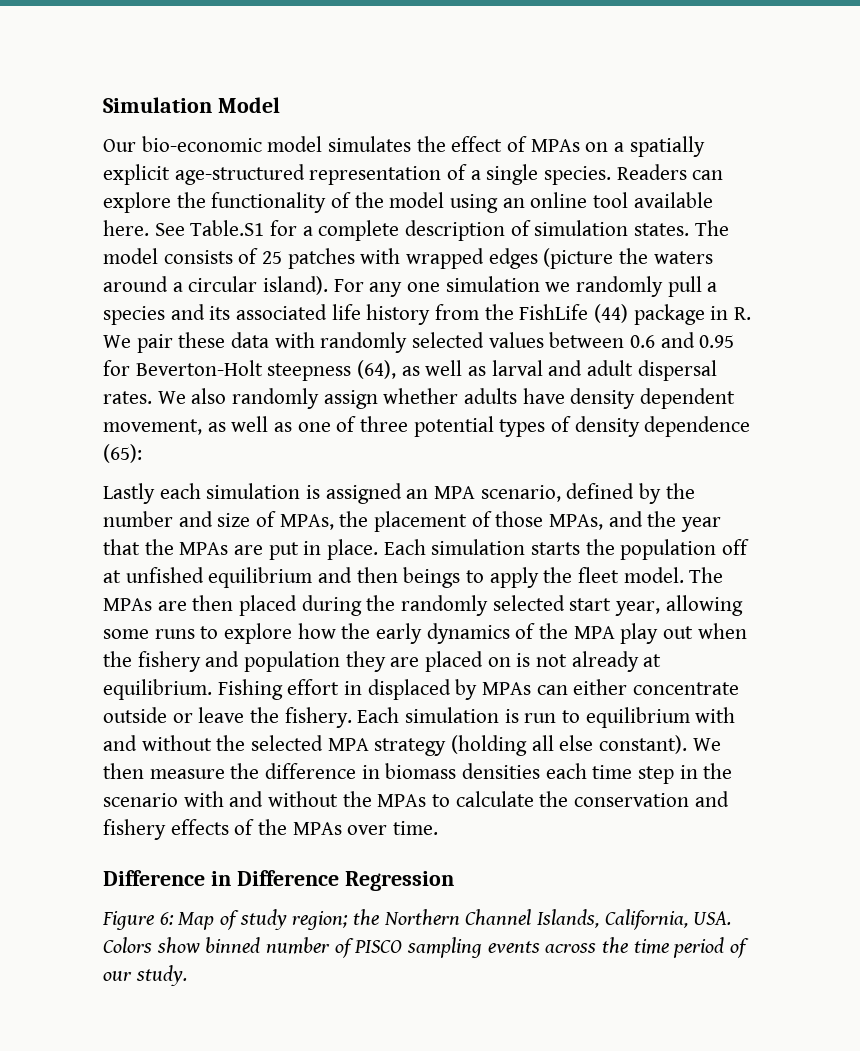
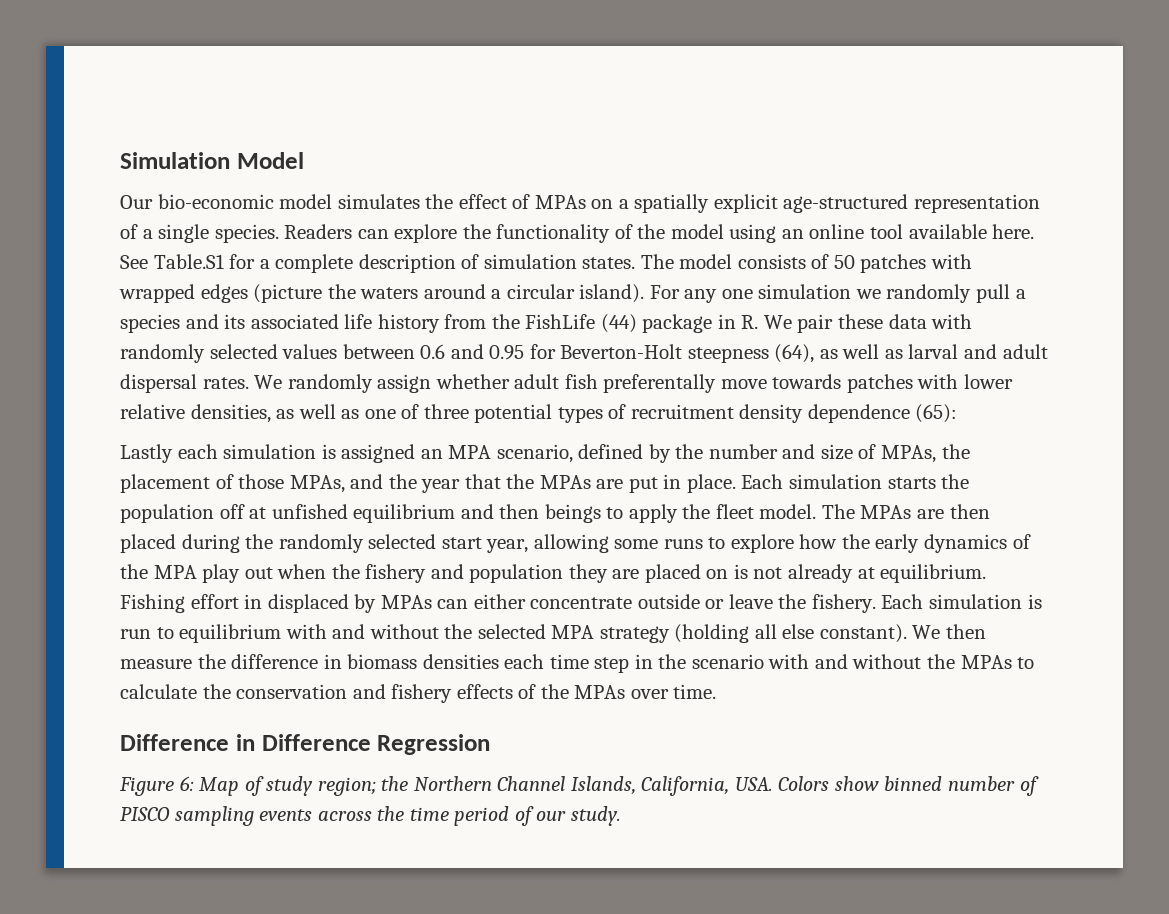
- The model consists of 25 patches with wrapped edges (picture the waters around a circular island).
+ The model consists of 50 patches with wrapped edges (picture the waters around a circular island).
- We also randomly assign whether adults have density dependent movement, as well as one of three potential types of density dependence (65):
+ We randomly assign whether adult fish preferentally move towards patches with lower relative densities, as well as one of three potential types of recruitment density dependence (65):

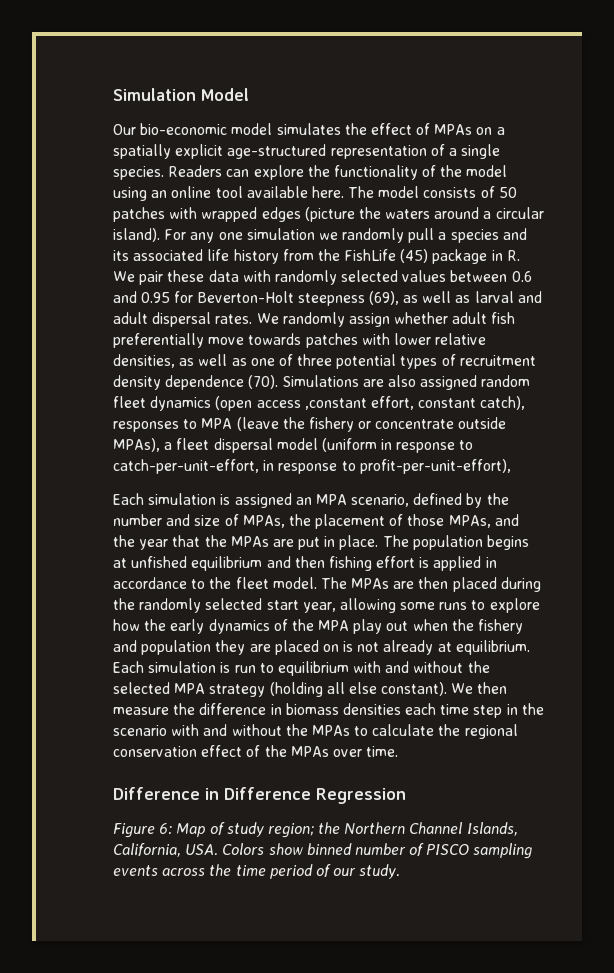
- See Table.S1 for a complete description of simulation states.
- For any one simulation we randomly pull a species and its associated life history from the FishLife (44) package in R. We pair these data with randomly selected values between 0.6 and 0.95 for Beverton-Holt steepness (64), as well as larval and adult dispersal rates.
+ For any one simulation we randomly pull a species and its associated life history from the FishLife (45) package in R. We pair these data with randomly selected values between 0.6 and 0.95 for Beverton-Holt steepness (69), as well as larval and adult dispersal rates.
- We randomly assign whether adult fish preferentally move towards patches with lower relative densities, as well as one of three potential types of recruitment density dependence (65):
- Lastly each simulation is assigned an MPA scenario, defined by the number and size of MPAs, the placement of those MPAs, and the year that the MPAs are put in place.
+ We randomly assign whether adult fish preferentially move towards patches with lower relative densities, as well as one of three potential types of recruitment density dependence (70). Simulations are also assigned random fleet dynamics (open access ,constant effort, constant catch), responses to MPA (leave the fishery or concentrate outside MPAs), a fleet dispersal model (uniform in response to catch-per-unit-effort, in response to profit-per-unit-effort),
+ Each simulation is assigned an MPA scenario, defined by the number and size of MPAs, the placement of those MPAs, and the year that the MPAs are put in place.
- Each simulation starts the population off at unfished equilibrium and then beings to apply the fleet model.
+ The population begins at unfished equilibrium and then fishing effort is applied in accordance to the fleet model.
- Fishing effort in displaced by MPAs can either concentrate outside or leave the fishery.
- We then measure the difference in biomass densities each time step in the scenario with and without the MPAs to calculate the conservation and fishery effects of the MPAs over time.
+ We then measure the difference in biomass densities each time step in the scenario with and without the MPAs to calculate the regional conservation effect of the MPAs over time.

